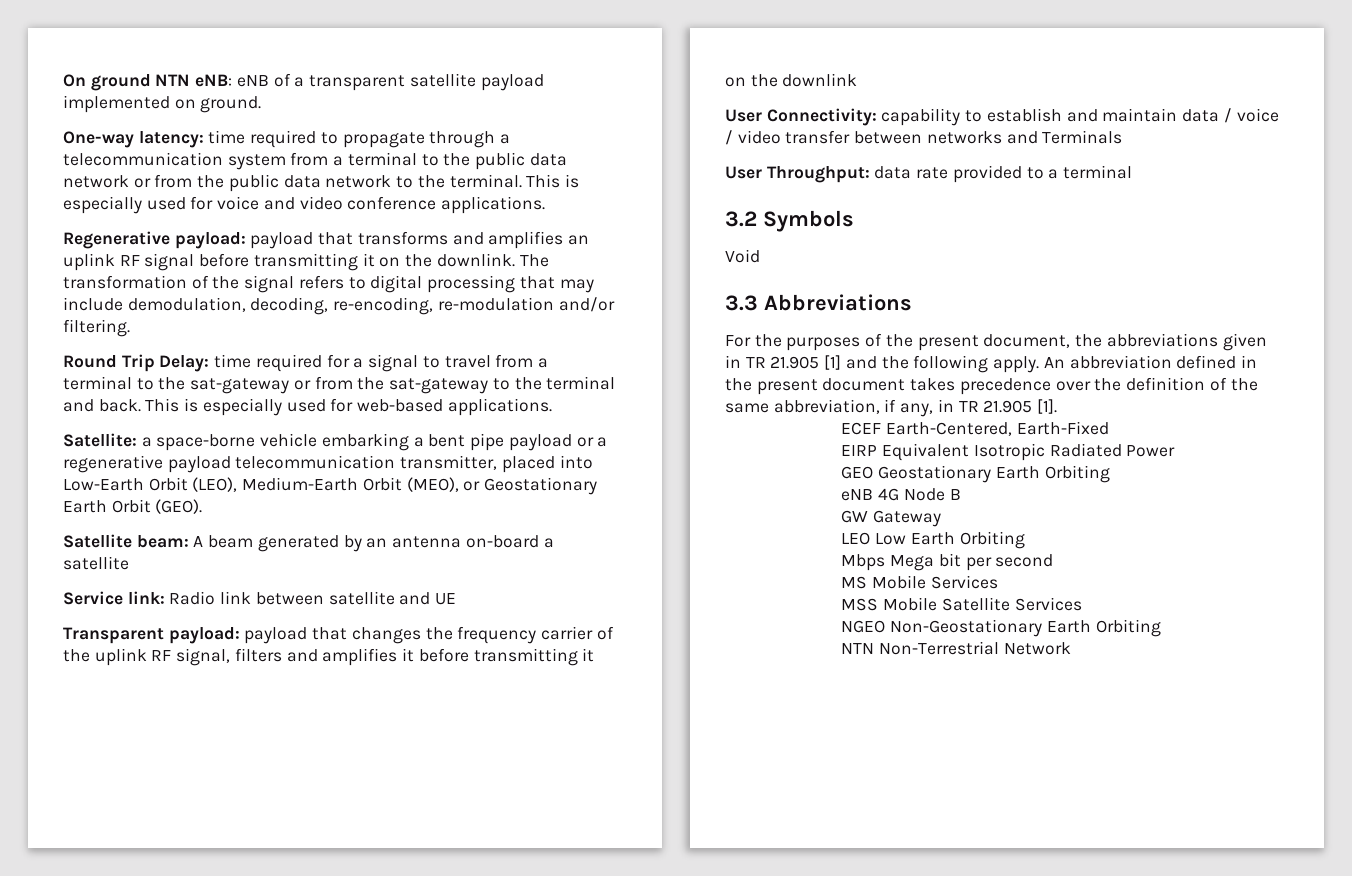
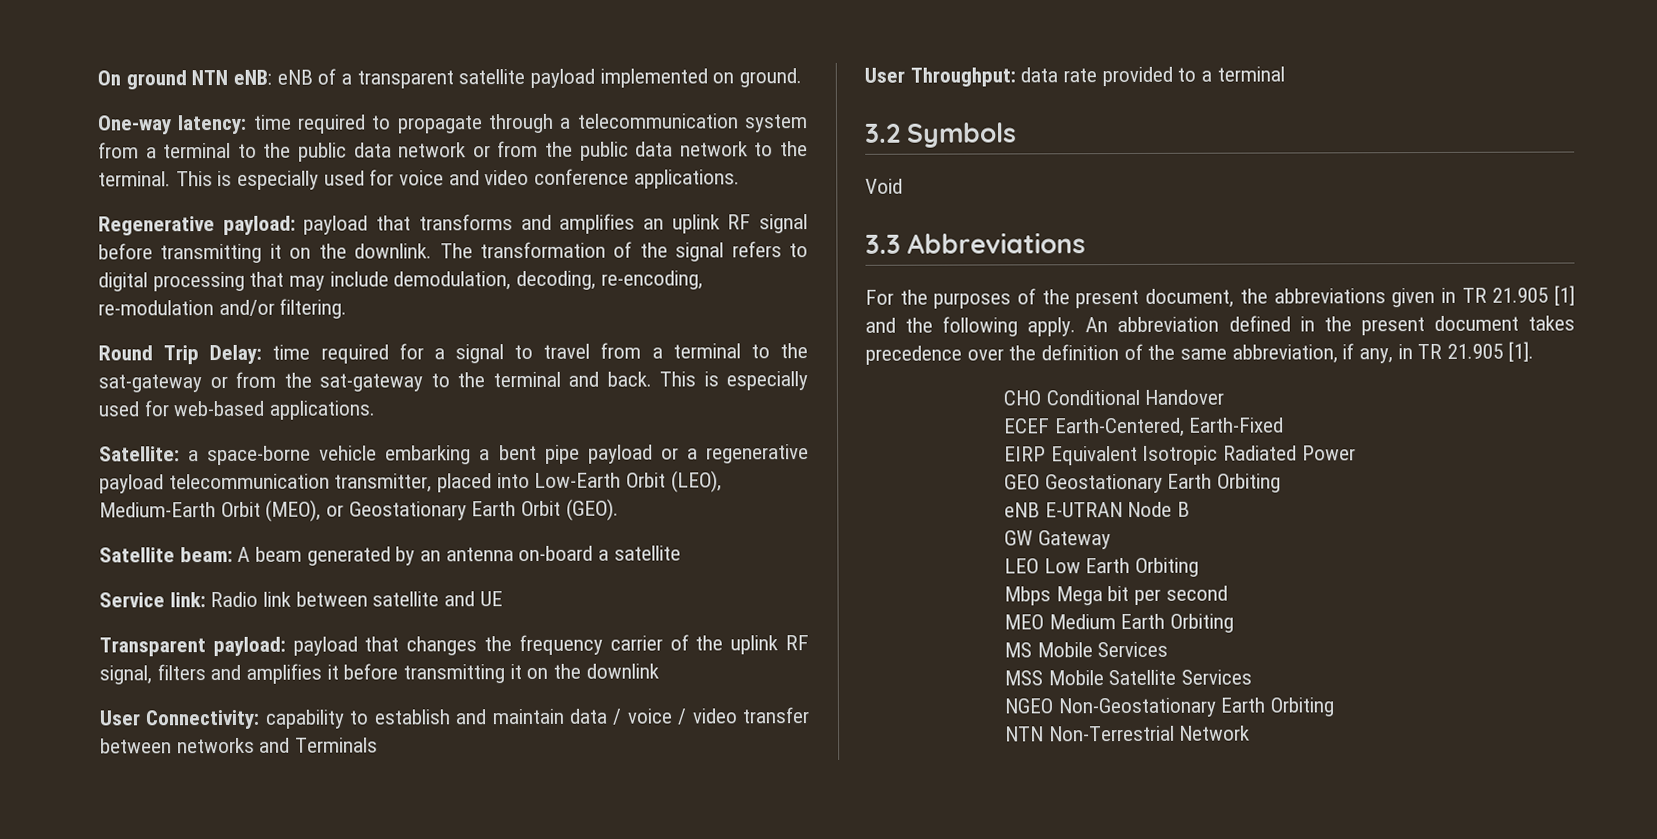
+ CHO Conditional Handover
- eNB 4G Node B
+ eNB E-UTRAN Node B
+ MEO Medium Earth Orbiting

